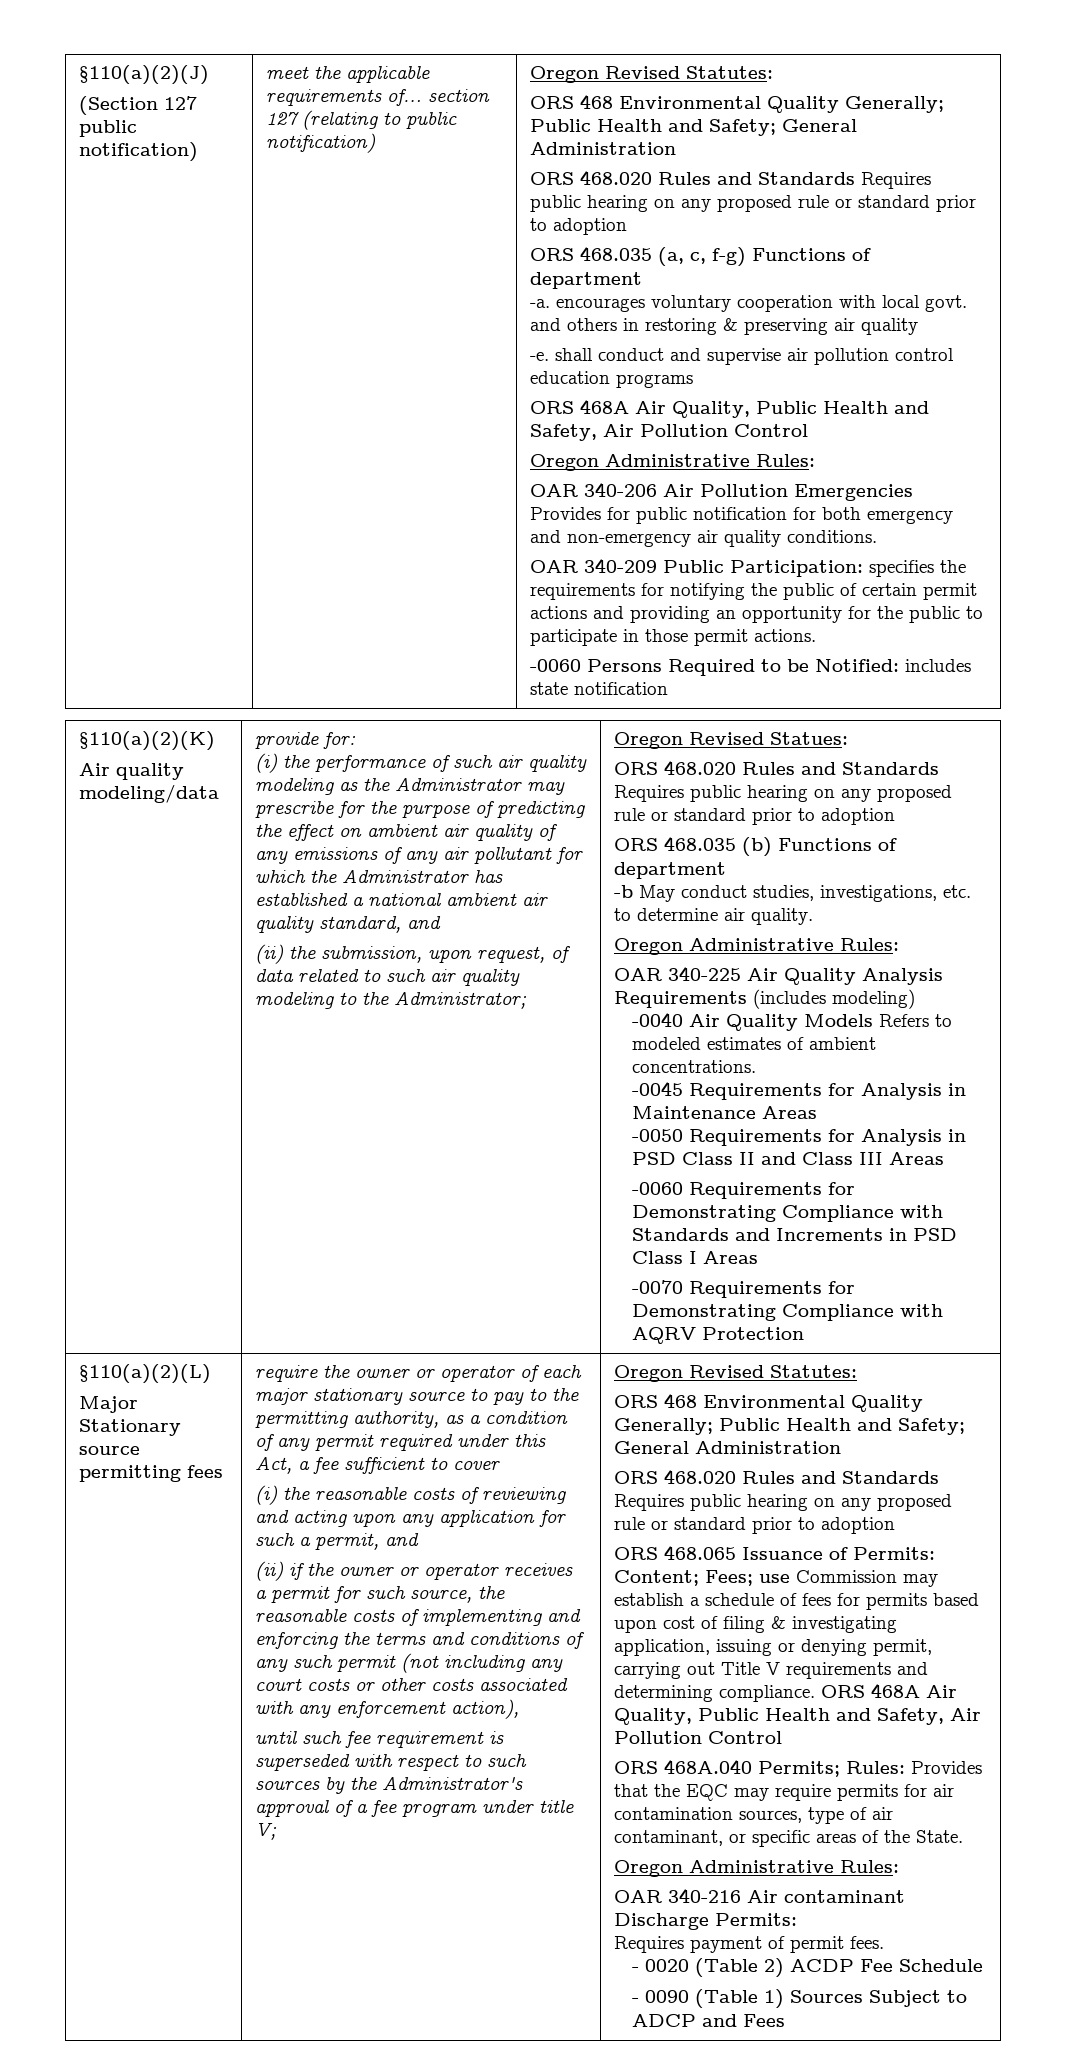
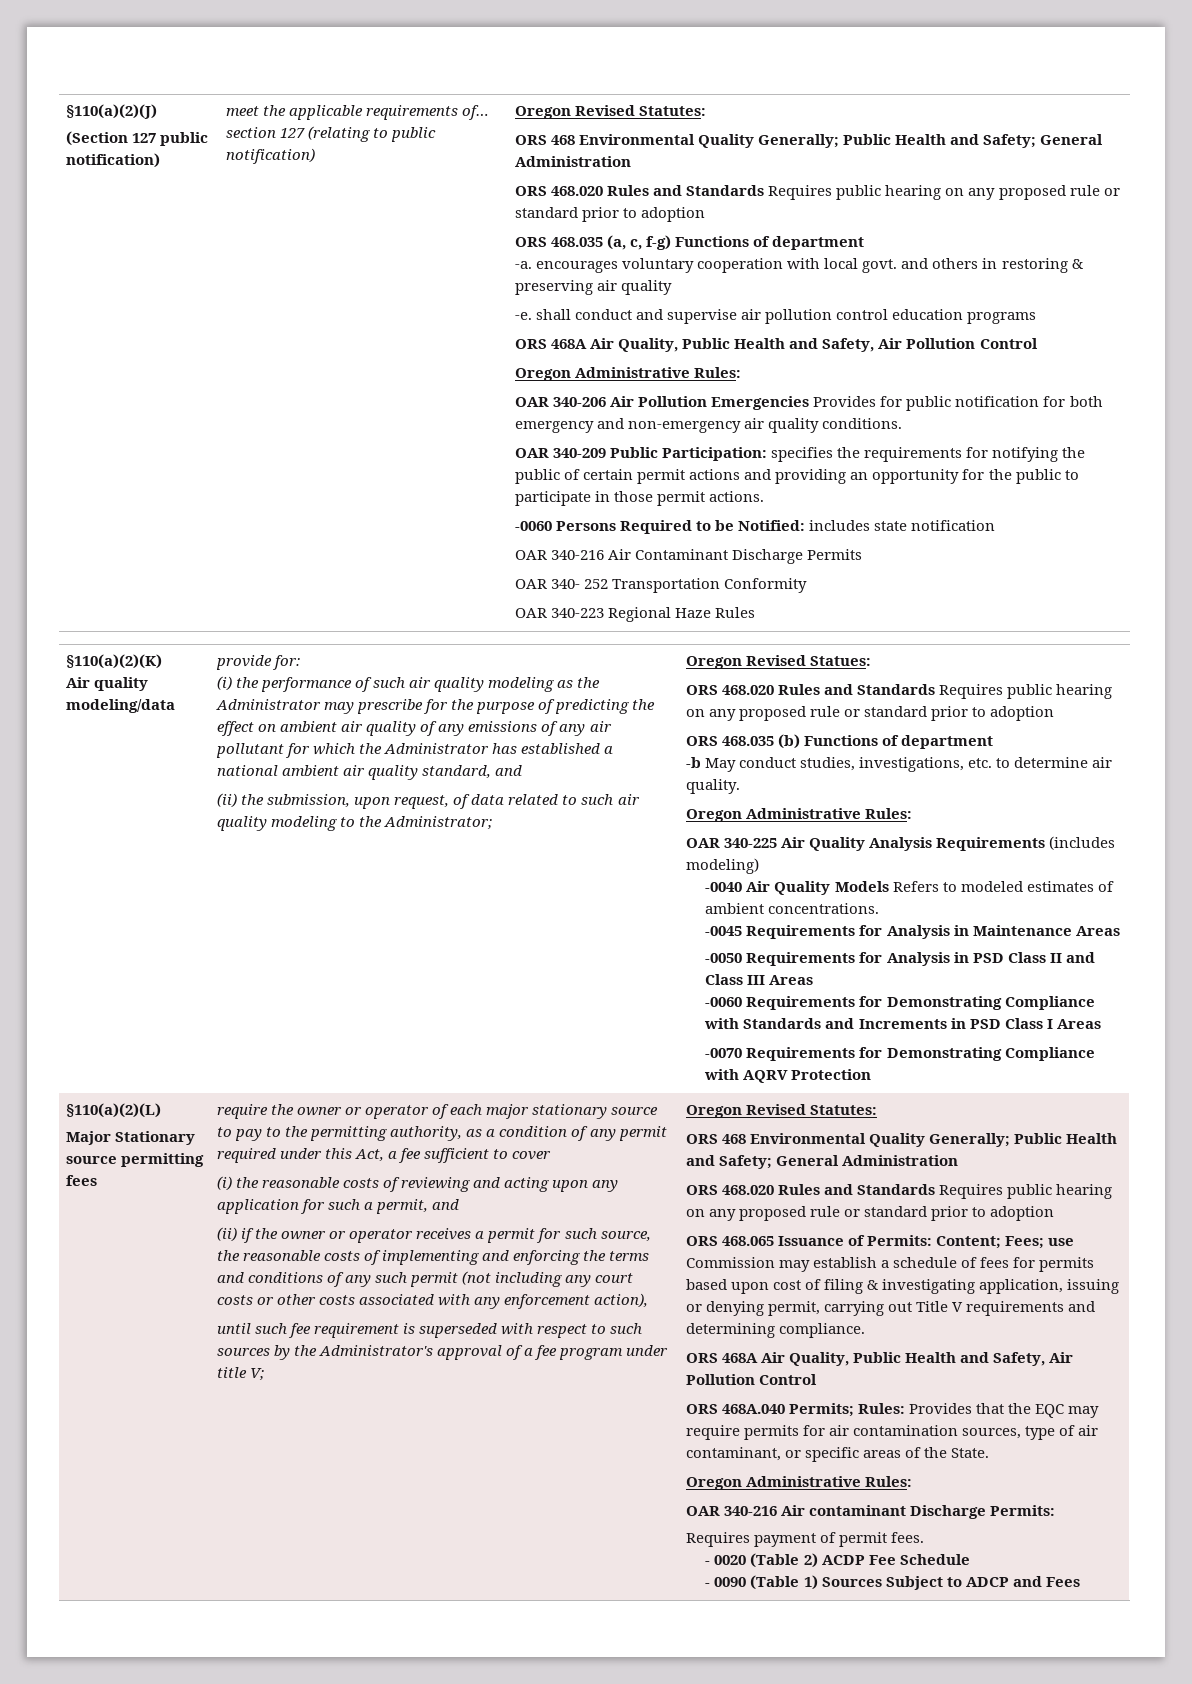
+ OAR 340-216 Air Contaminant Discharge Permits
+ OAR 340- 252 Transportation Conformity
+ OAR 340-223 Regional Haze Rules
- ORS 468.065 Issuance of Permits: Content; Fees; use Commission may establish a schedule of fees for permits based upon cost of filing & investigating application, issuing or denying permit, carrying out Title V requirements and determining compliance. ORS 468A Air Quality, Public Health and Safety, Air Pollution Control
+ ORS 468.065 Issuance of Permits: Content; Fees; use Commission may establish a schedule of fees for permits based upon cost of filing & investigating application, issuing or denying permit, carrying out Title V requirements and determining compliance.
+ ORS 468A Air Quality, Public Health and Safety, Air Pollution Control

